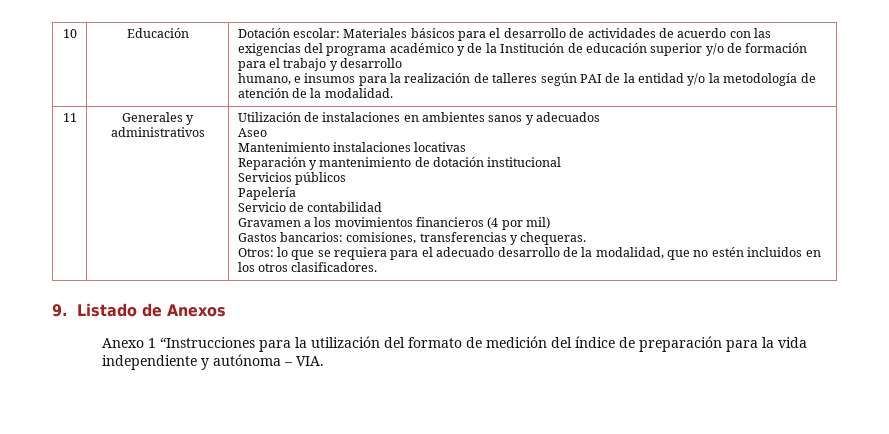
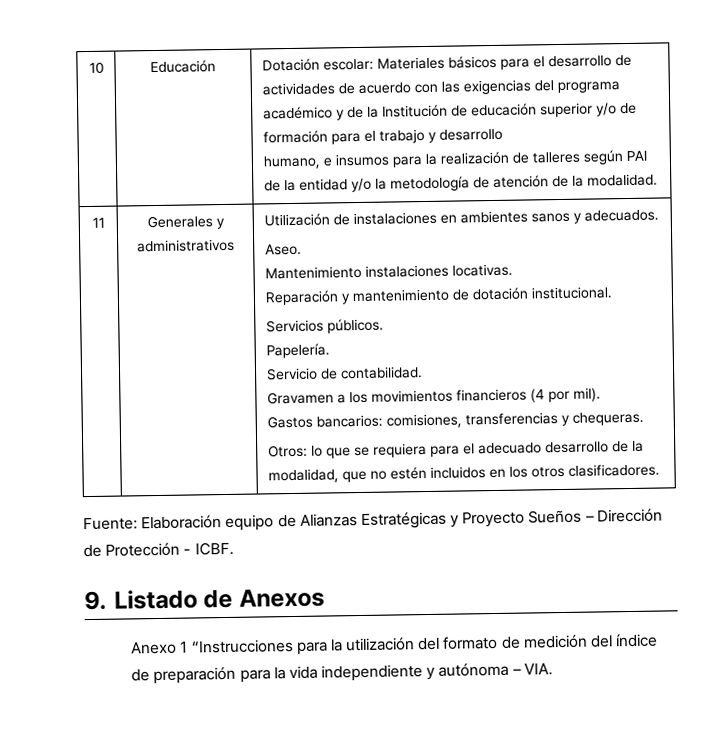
- Utilización de instalaciones en ambientes sanos y adecuados
- Aseo
+ Utilización de instalaciones en ambientes sanos y adecuados.
+ Aseo.
- Mantenimiento instalaciones locativas
+ Mantenimiento instalaciones locativas.
- Reparación y mantenimiento de dotación institucional
+ Reparación y mantenimiento de dotación institucional.
- Servicios públicos
- Papelería
+ Servicios públicos.
+ Papelería.
- Servicio de contabilidad
+ Servicio de contabilidad.
- Gravamen a los movimientos financieros (4 por mil)
+ Gravamen a los movimientos financieros (4 por mil).
+ Fuente: Elaboración equipo de Alianzas Estratégicas y Proyecto Sueños – Dirección de Protección - ICBF.

